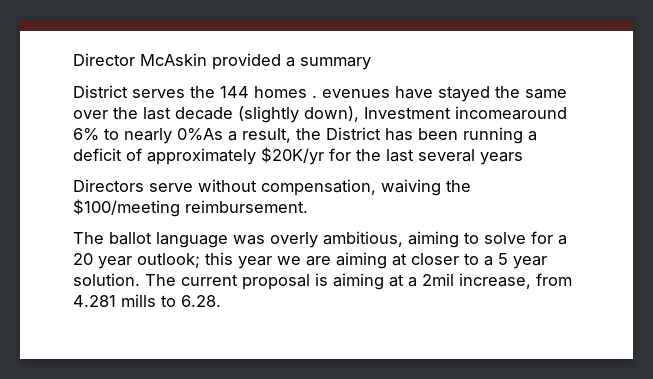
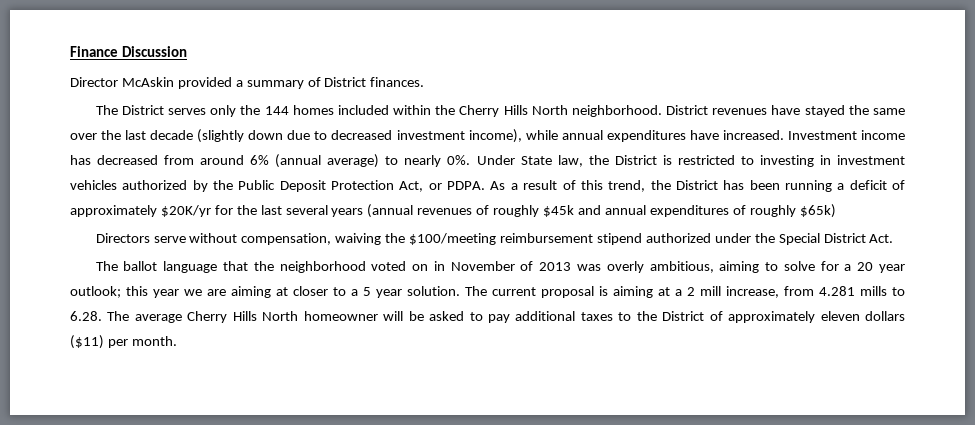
+ Finance Discussion
- Director McAskin provided a summary
- District serves the 144 homes . evenues have stayed the same over the last decade (slightly down), Investment incomearound 6% to nearly 0%As a result, the District has been running a deficit of approximately $20K/yr for the last several years
+ Director McAskin provided a summary of District finances.
+ The District serves only the 144 homes included within the Cherry Hills North neighborhood. District revenues have stayed the same over the last decade (slightly down due to decreased investment income), while annual expenditures have increased. Investment income has decreased from around 6% (annual average) to nearly 0%. Under State law, the District is restricted to investing in investment vehicles authorized by the Public Deposit Protection Act, or PDPA. As a result of this trend, the District has been running a deficit of approximately $20K/yr for the last several years (annual revenues of roughly $45k and annual expenditures of roughly $65k)
- Directors serve without compensation, waiving the $100/meeting reimbursement.
- The ballot language was overly ambitious, aiming to solve for a 20 year outlook; this year we are aiming at closer to a 5 year solution.
+ Directors serve without compensation, waiving the $100/meeting reimbursement stipend authorized under the Special District Act.
+ The ballot language that the neighborhood voted on in November of 2013 was overly ambitious, aiming to solve for a 20 year outlook; this year we are aiming at closer to a 5 year solution.
- The current proposal is aiming at a 2mil increase, from 4.281 mills to 6.28.
+ The current proposal is aiming at a 2 mill increase, from 4.281 mills to 6.28. The average Cherry Hills North homeowner will be asked to pay additional taxes to the District of approximately eleven dollars ($11) per month.

